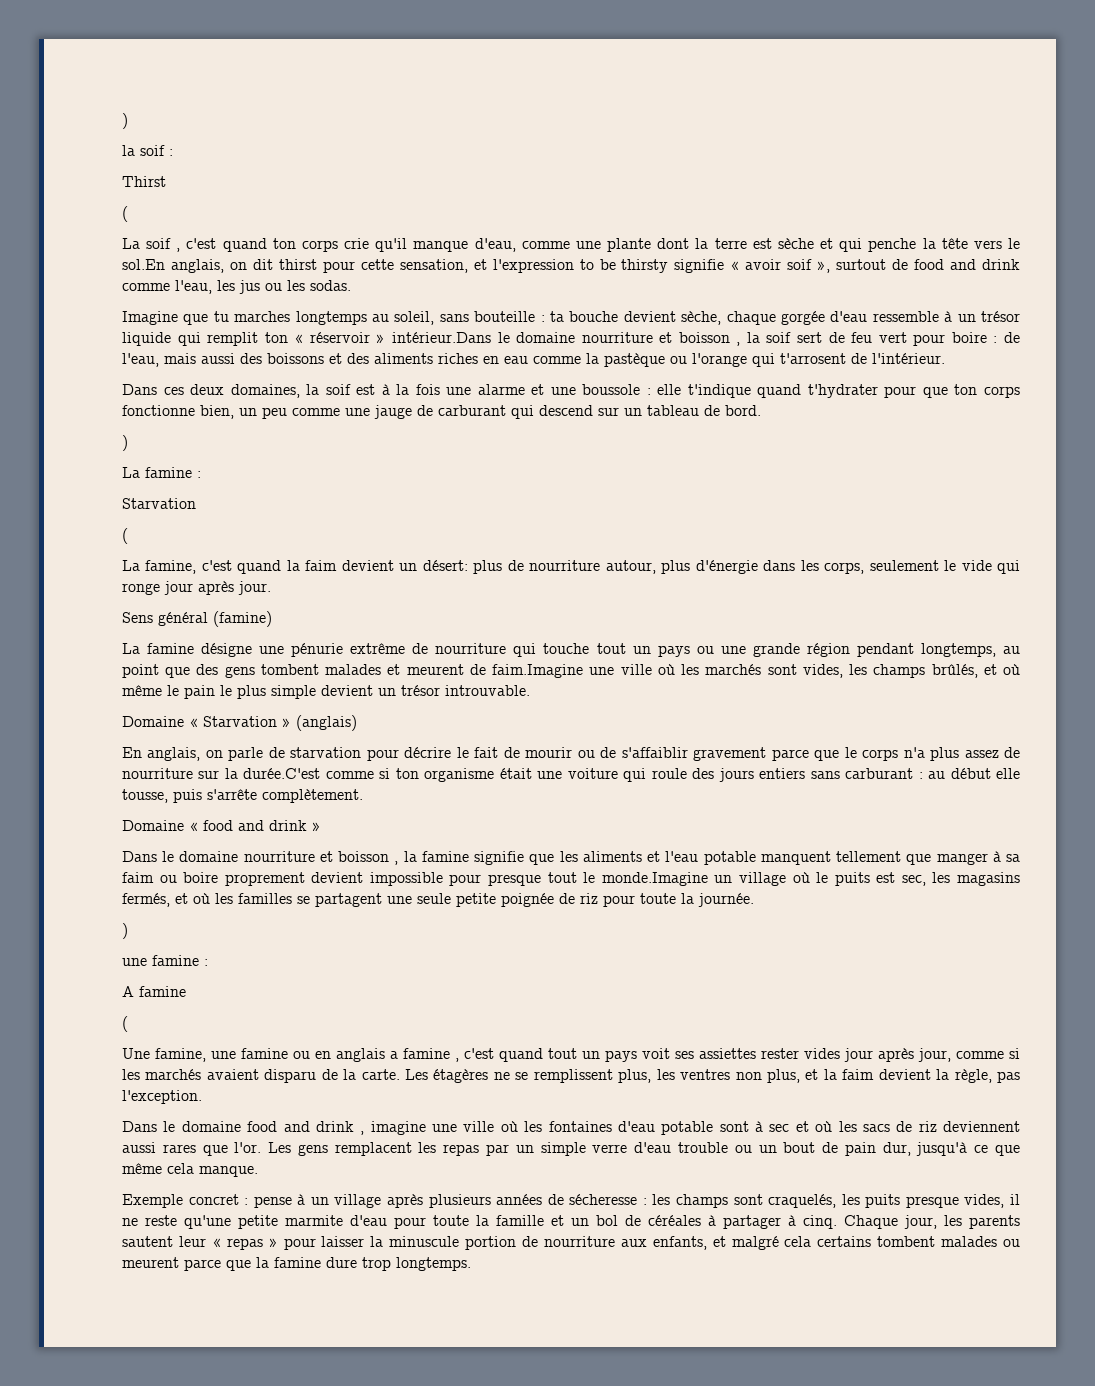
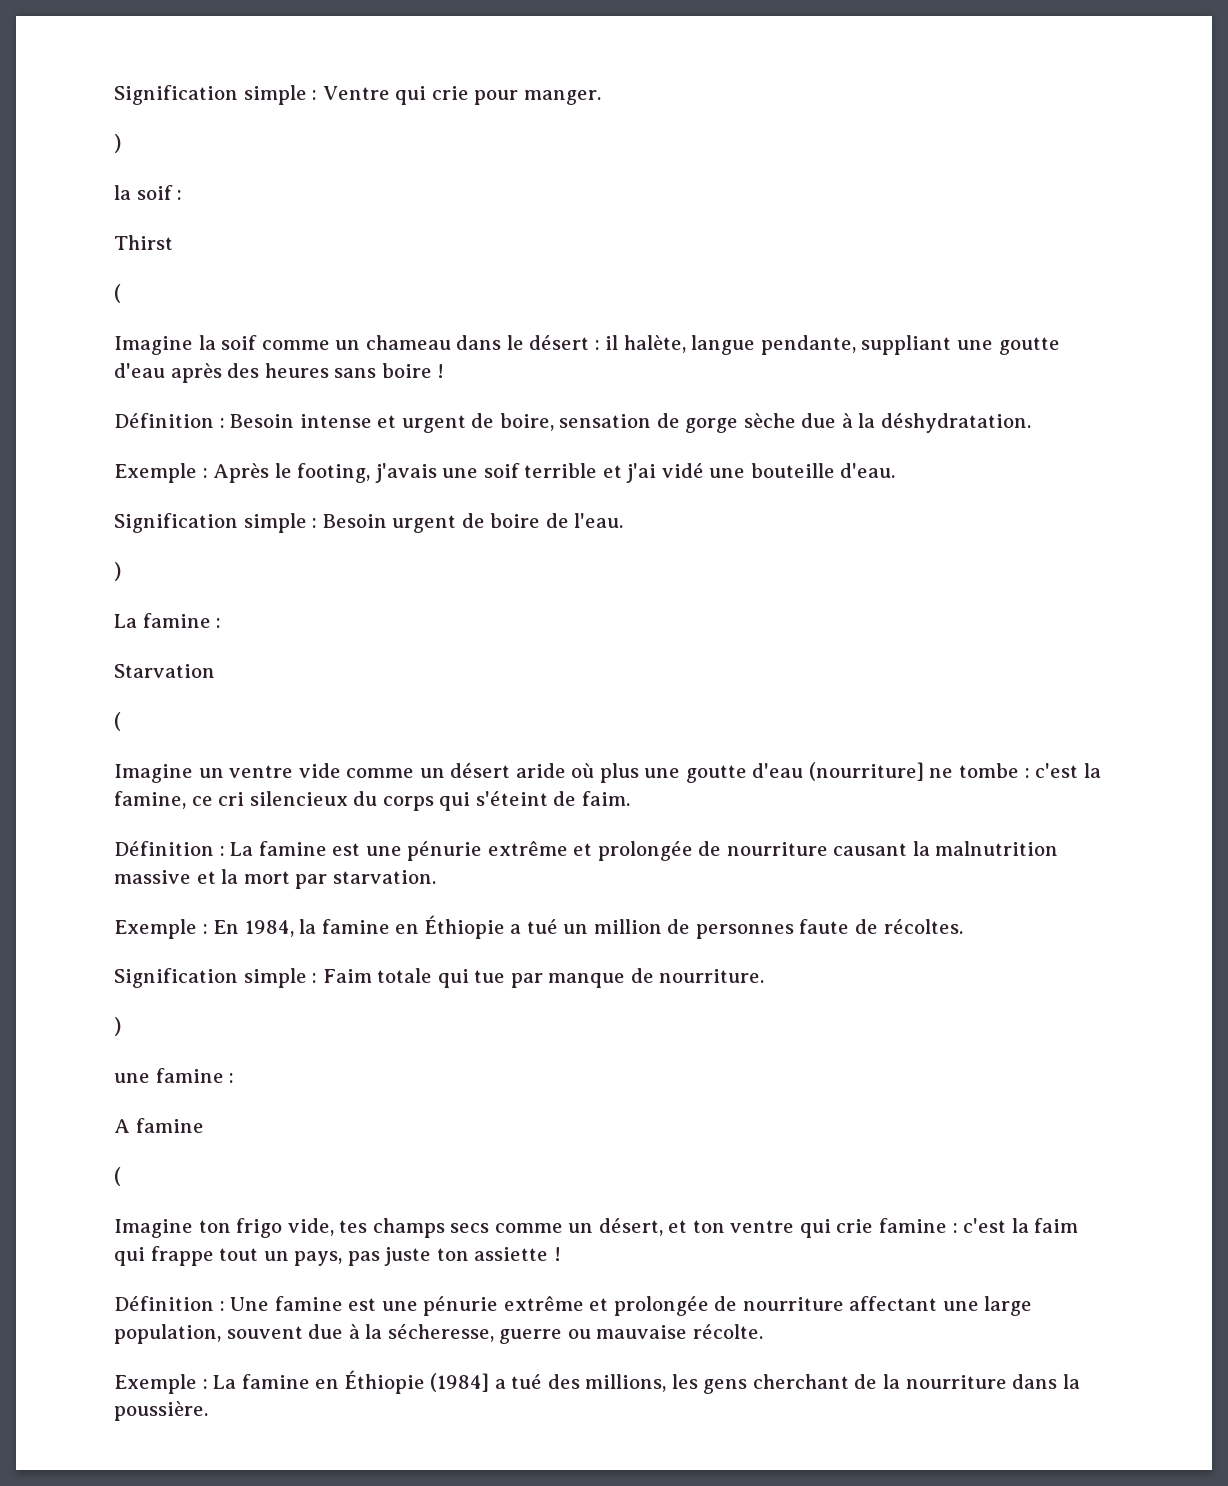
+ Signification simple : Ventre qui crie pour manger.
- La soif , c'est quand ton corps crie qu'il manque d'eau, comme une plante dont la terre est sèche et qui penche la tête vers le sol.En anglais, on dit thirst pour cette sensation, et l'expression to be thirsty signifie « avoir soif », surtout de food and drink comme l'eau, les jus ou les sodas.
- Imagine que tu marches longtemps au soleil, sans bouteille : ta bouche devient sèche, chaque gorgée d'eau ressemble à un trésor liquide qui remplit ton « réservoir » intérieur.Dans le domaine nourriture et boisson , la soif sert de feu vert pour boire : de l'eau, mais aussi des boissons et des aliments riches en eau comme la pastèque ou l'orange qui t'arrosent de l'intérieur.
- Dans ces deux domaines, la soif est à la fois une alarme et une boussole : elle t'indique quand t'hydrater pour que ton corps fonctionne bien, un peu comme une jauge de carburant qui descend sur un tableau de bord.
+ Imagine la soif comme un chameau dans le désert : il halète, langue pendante, suppliant une goutte d'eau après des heures sans boire !
+ Définition : Besoin intense et urgent de boire, sensation de gorge sèche due à la déshydratation.
+ Exemple : Après le footing, j'avais une soif terrible et j'ai vidé une bouteille d'eau.
+ Signification simple : Besoin urgent de boire de l'eau.
- La famine, c'est quand la faim devient un désert: plus de nourriture autour, plus d'énergie dans les corps, seulement le vide qui ronge jour après jour.
- Sens général (famine)
- La famine désigne une pénurie extrême de nourriture qui touche tout un pays ou une grande région pendant longtemps, au point que des gens tombent malades et meurent de faim.Imagine une ville où les marchés sont vides, les champs brûlés, et où même le pain le plus simple devient un trésor introuvable.
- Domaine « Starvation » (anglais)
- En anglais, on parle de starvation pour décrire le fait de mourir ou de s'affaiblir gravement parce que le corps n'a plus assez de nourriture sur la durée.C'est comme si ton organisme était une voiture qui roule des jours entiers sans carburant : au début elle tousse, puis s'arrête complètement.
- Domaine « food and drink »
- Dans le domaine nourriture et boisson , la famine signifie que les aliments et l'eau potable manquent tellement que manger à sa faim ou boire proprement devient impossible pour presque tout le monde.Imagine un village où le puits est sec, les magasins fermés, et où les familles se partagent une seule petite poignée de riz pour toute la journée.
+ Imagine un ventre vide comme un désert aride où plus une goutte d'eau (nourriture] ne tombe : c'est la famine, ce cri silencieux du corps qui s'éteint de faim.
+ Définition : La famine est une pénurie extrême et prolongée de nourriture causant la malnutrition massive et la mort par starvation.
+ Exemple : En 1984, la famine en Éthiopie a tué un million de personnes faute de récoltes.
+ Signification simple : Faim totale qui tue par manque de nourriture.
- Une famine, une famine ou en anglais a famine , c'est quand tout un pays voit ses assiettes rester vides jour après jour, comme si les marchés avaient disparu de la carte. Les étagères ne se remplissent plus, les ventres non plus, et la faim devient la règle, pas l'exception.
- Dans le domaine food and drink , imagine une ville où les fontaines d'eau potable sont à sec et où les sacs de riz deviennent aussi rares que l'or. Les gens remplacent les repas par un simple verre d'eau trouble ou un bout de pain dur, jusqu'à ce que même cela manque.
- Exemple concret : pense à un village après plusieurs années de sécheresse : les champs sont craquelés, les puits presque vides, il ne reste qu'une petite marmite d'eau pour toute la famille et un bol de céréales à partager à cinq. Chaque jour, les parents sautent leur « repas » pour laisser la minuscule portion de nourriture aux enfants, et malgré cela certains tombent malades ou meurent parce que la famine dure trop longtemps.
+ Imagine ton frigo vide, tes champs secs comme un désert, et ton ventre qui crie famine : c'est la faim qui frappe tout un pays, pas juste ton assiette !
+ Définition : Une famine est une pénurie extrême et prolongée de nourriture affectant une large population, souvent due à la sécheresse, guerre ou mauvaise récolte.
+ Exemple : La famine en Éthiopie (1984] a tué des millions, les gens cherchant de la nourriture dans la poussière.

